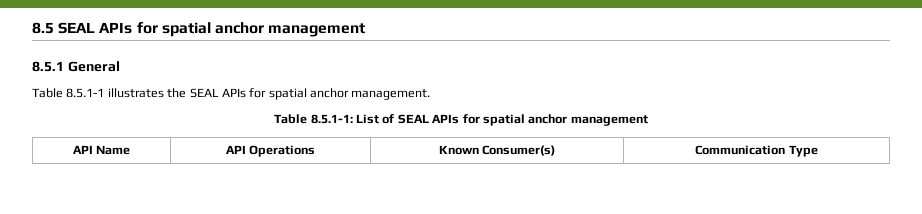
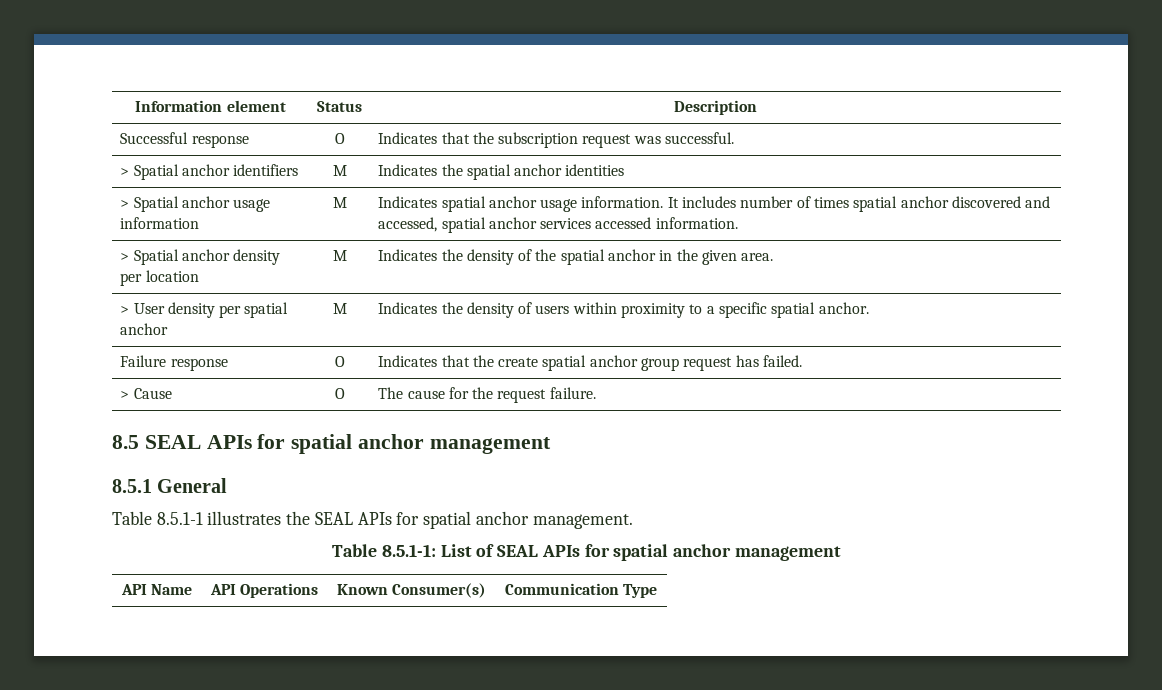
+ Information element | Status | Description
+ Successful response | O | Indicates that the subscription request was successful.
+ > Spatial anchor identifiers | M | Indicates the spatial anchor identities
+ > Spatial anchor usage information | M | Indicates spatial anchor usage information. It includes number of times spatial anchor discovered and accessed, spatial anchor services accessed information.
+ > Spatial anchor density per location | M | Indicates the density of the spatial anchor in the given area.
+ > User density per spatial anchor | M | Indicates the density of users within proximity to a specific spatial anchor.
+ Failure response | O | Indicates that the create spatial anchor group request has failed.
+ > Cause | O | The cause for the request failure.

